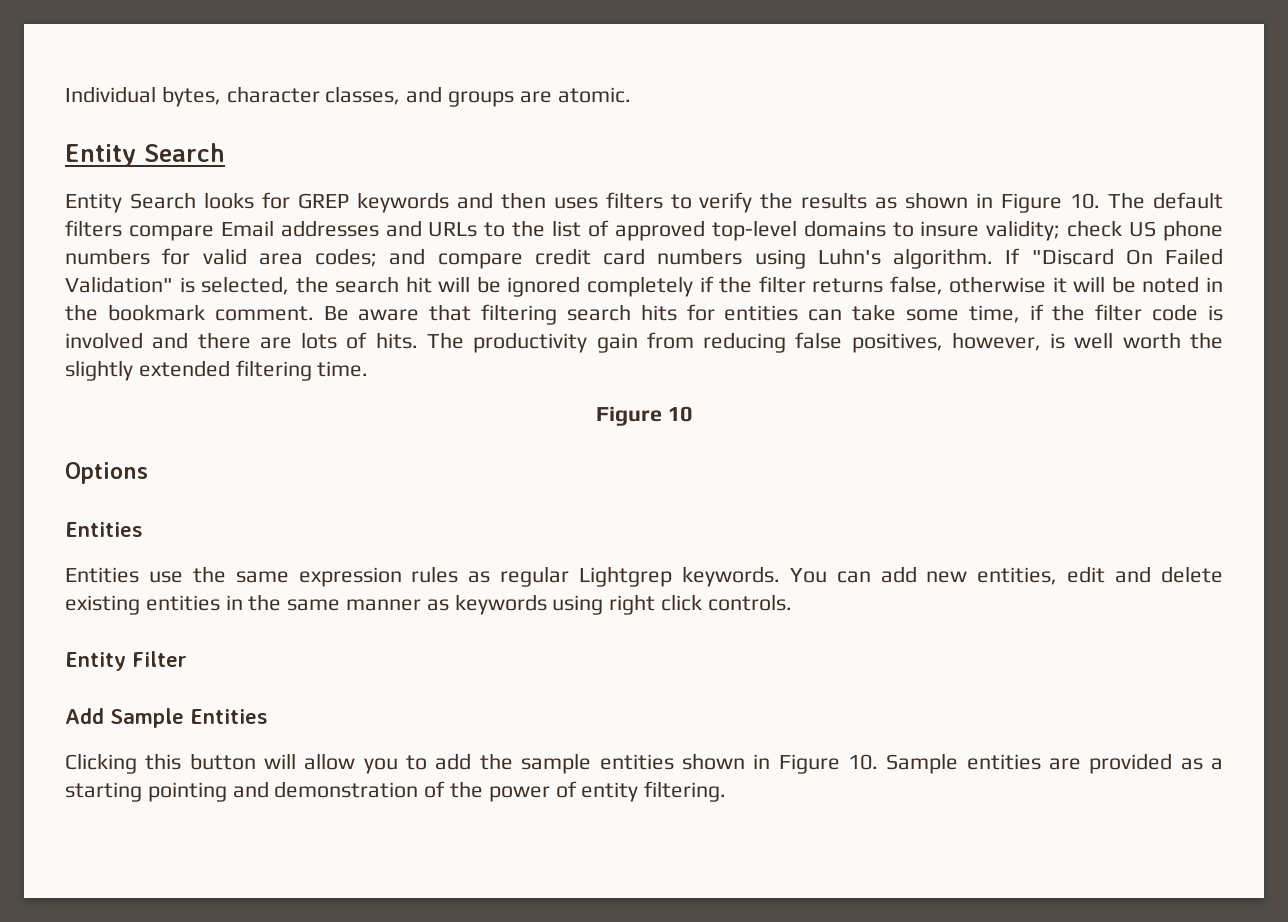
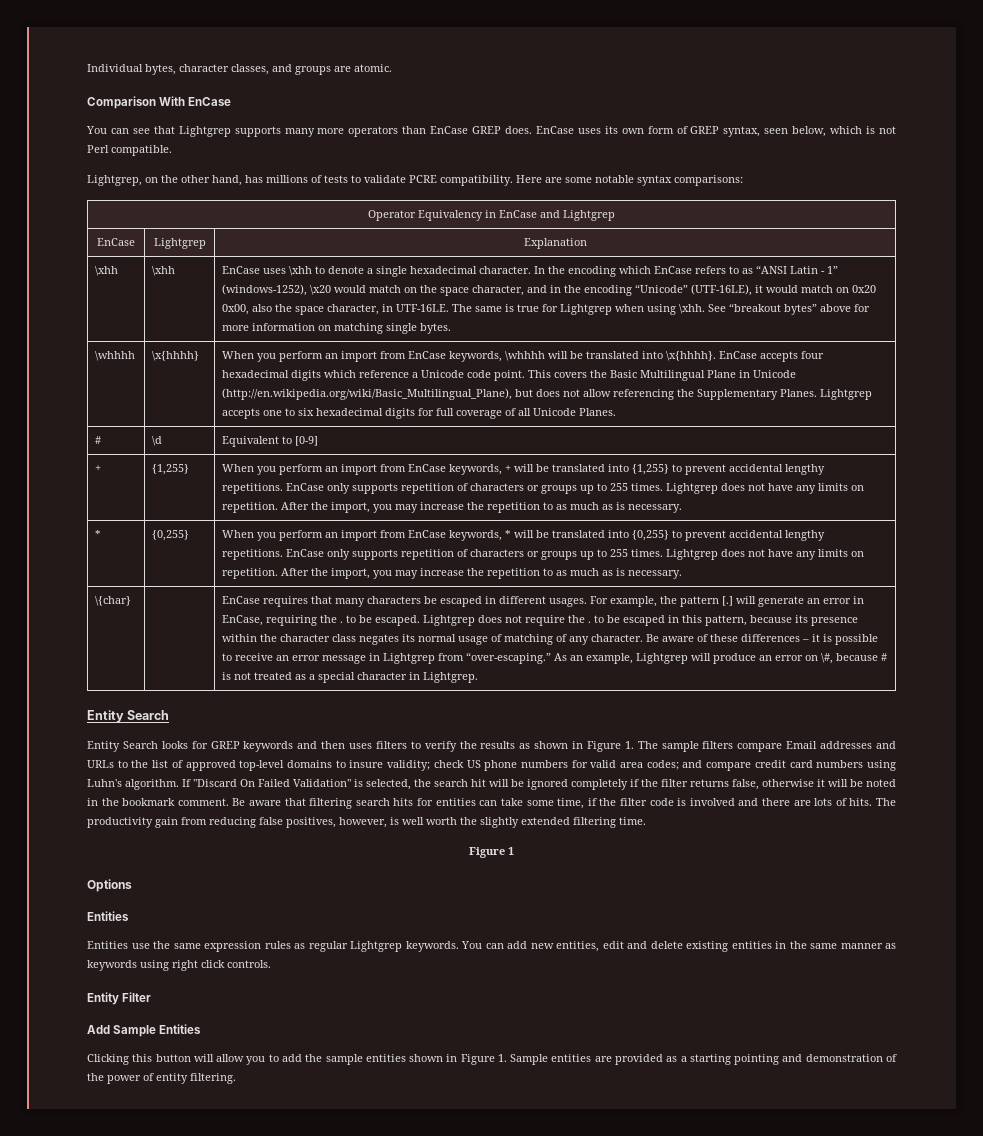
+ Comparison With EnCase
+ You can see that Lightgrep supports many more operators than EnCase GREP does. EnCase uses its own form of GREP syntax, seen below, which is not Perl compatible.
+ Lightgrep, on the other hand, has millions of tests to validate PCRE compatibility. Here are some notable syntax comparisons:
+ Operator Equivalency in EnCase and Lightgrep
+ EnCase | Lightgrep | Explanation
+ \xhh | \xhh | EnCase uses \xhh to denote a single hexadecimal character. In the encoding which EnCase refers to as “ANSI Latin - 1” (windows-1252), \x20 would match on the space character, and in the encoding “Unicode” (UTF-16LE), it would match on 0x20 0x00, also the space character, in UTF-16LE. The same is true for Lightgrep when using \xhh. See “breakout bytes” above for more information on matching single bytes.
+ \whhhh | \x{hhhh} | When you perform an import from EnCase keywords, \whhhh will be translated into \x{hhhh}. EnCase accepts four hexadecimal digits which reference a Unicode code point. This covers the Basic Multilingual Plane in Unicode (http://en.wikipedia.org/wiki/Basic_Multilingual_Plane), but does not allow referencing the Supplementary Planes. Lightgrep accepts one to six hexadecimal digits for full coverage of all Unicode Planes.
+ # | \d | Equivalent to [0-9]
+ + | {1,255} | When you perform an import from EnCase keywords, + will be translated into {1,255} to prevent accidental lengthy repetitions. EnCase only supports repetition of characters or groups up to 255 times. Lightgrep does not have any limits on repetition. After the import, you may increase the repetition to as much as is necessary.
+ * | {0,255} | When you perform an import from EnCase keywords, * will be translated into {0,255} to prevent accidental lengthy repetitions. EnCase only supports repetition of characters or groups up to 255 times. Lightgrep does not have any limits on repetition. After the import, you may increase the repetition to as much as is necessary.
+ \{char} | | EnCase requires that many characters be escaped in different usages. For example, the pattern [.] will generate an error in EnCase, requiring the . to be escaped. Lightgrep does not require the . to be escaped in this pattern, because its presence within the character class negates its normal usage of matching of any character. Be aware of these differences – it is possible to receive an error message in Lightgrep from “over-escaping.” As an example, Lightgrep will produce an error on \#, because # is not treated as a special character in Lightgrep.
- Entity Search looks for GREP keywords and then uses filters to verify the results as shown in Figure 10. The default filters compare Email addresses and URLs to the list of approved top-level domains to insure validity; check US phone numbers for valid area codes; and compare credit card numbers using Luhn's algorithm.
+ Entity Search looks for GREP keywords and then uses filters to verify the results as shown in Figure 1. The sample filters compare Email addresses and URLs to the list of approved top-level domains to insure validity; check US phone numbers for valid area codes; and compare credit card numbers using Luhn's algorithm.
- Figure 10
+ Figure 1
- Clicking this button will allow you to add the sample entities shown in Figure 10. Sample entities are provided as a starting pointing and demonstration of the power of entity filtering.
+ Clicking this button will allow you to add the sample entities shown in Figure 1. Sample entities are provided as a starting pointing and demonstration of the power of entity filtering.

